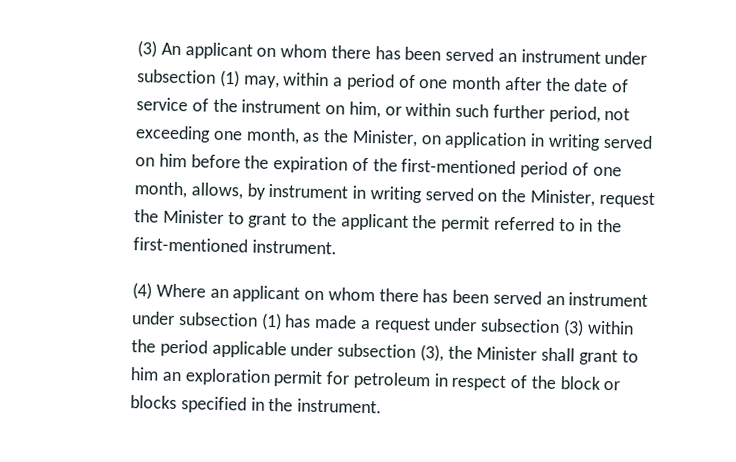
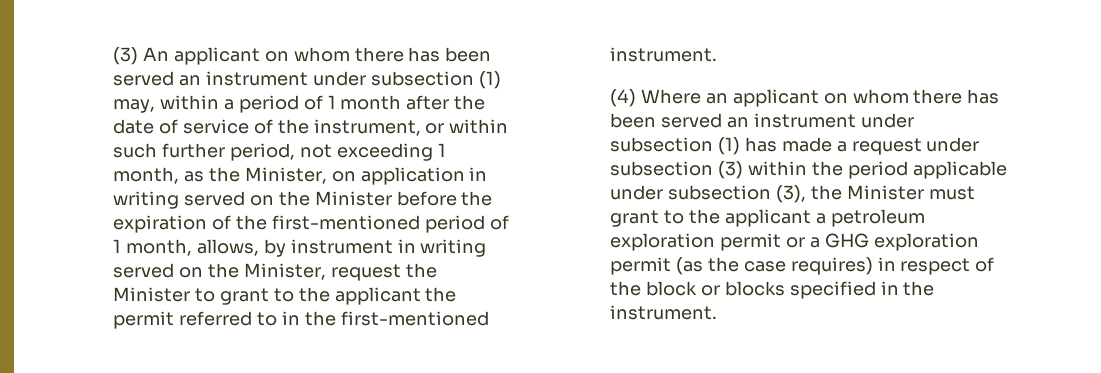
- (3) An applicant on whom there has been served an instrument under subsection (1) may, within a period of one month after the date of service of the instrument on him, or within such further period, not exceeding one month, as the Minister, on application in writing served on him before the expiration of the first-mentioned period of one month, allows, by instrument in writing served on the Minister, request the Minister to grant to the applicant the permit referred to in the first-mentioned instrument.
+ (3) An applicant on whom there has been served an instrument under subsection (1) may, within a period of 1 month after the date of service of the instrument, or within such further period, not exceeding 1 month, as the Minister, on application in writing served on the Minister before the expiration of the first-mentioned period of 1 month, allows, by instrument in writing served on the Minister, request the Minister to grant to the applicant the permit referred to in the first-mentioned instrument.
- (4) Where an applicant on whom there has been served an instrument under subsection (1) has made a request under subsection (3) within the period applicable under subsection (3), the Minister shall grant to him an exploration permit for petroleum in respect of the block or blocks specified in the instrument.
+ (4) Where an applicant on whom there has been served an instrument under subsection (1) has made a request under subsection (3) within the period applicable under subsection (3), the Minister must grant to the applicant a petroleum exploration permit or a GHG exploration permit (as the case requires) in respect of the block or blocks specified in the instrument.

